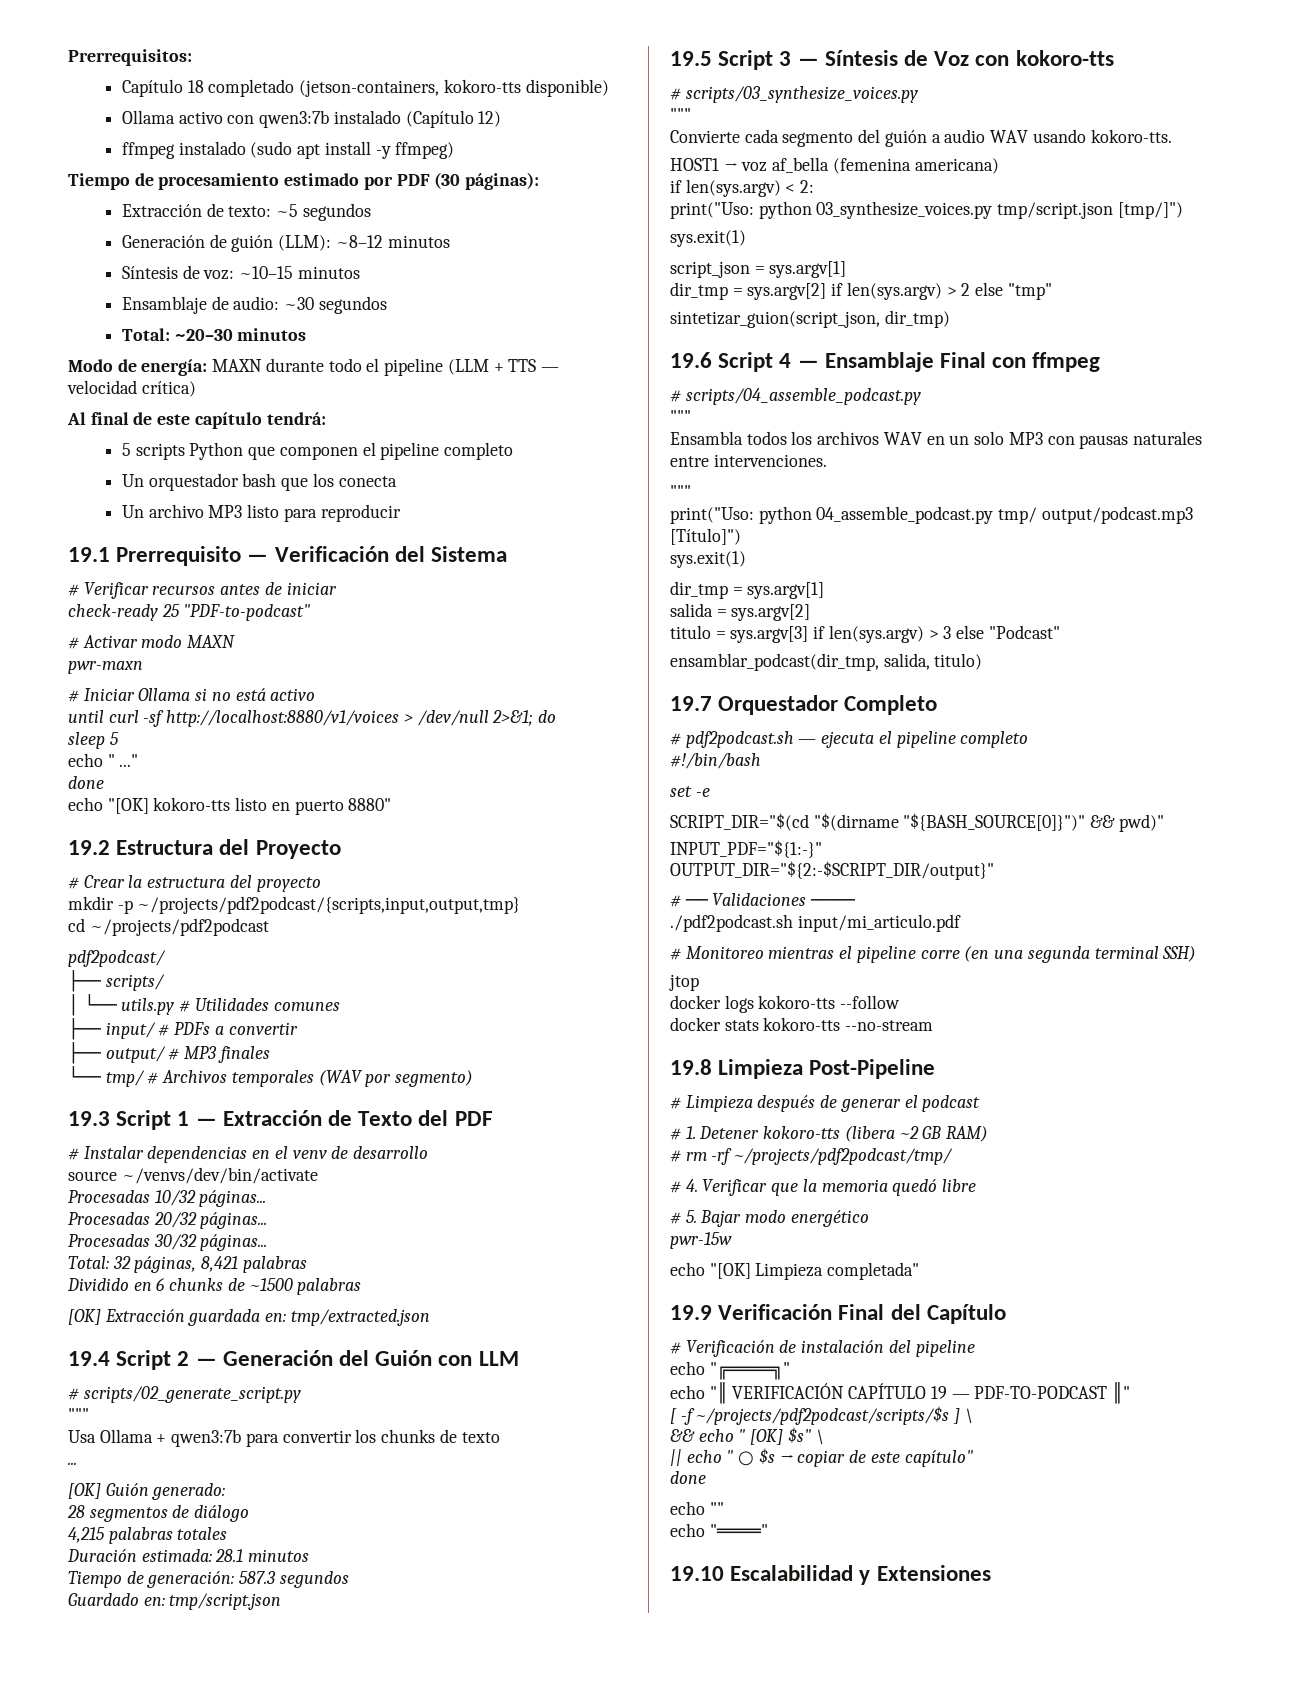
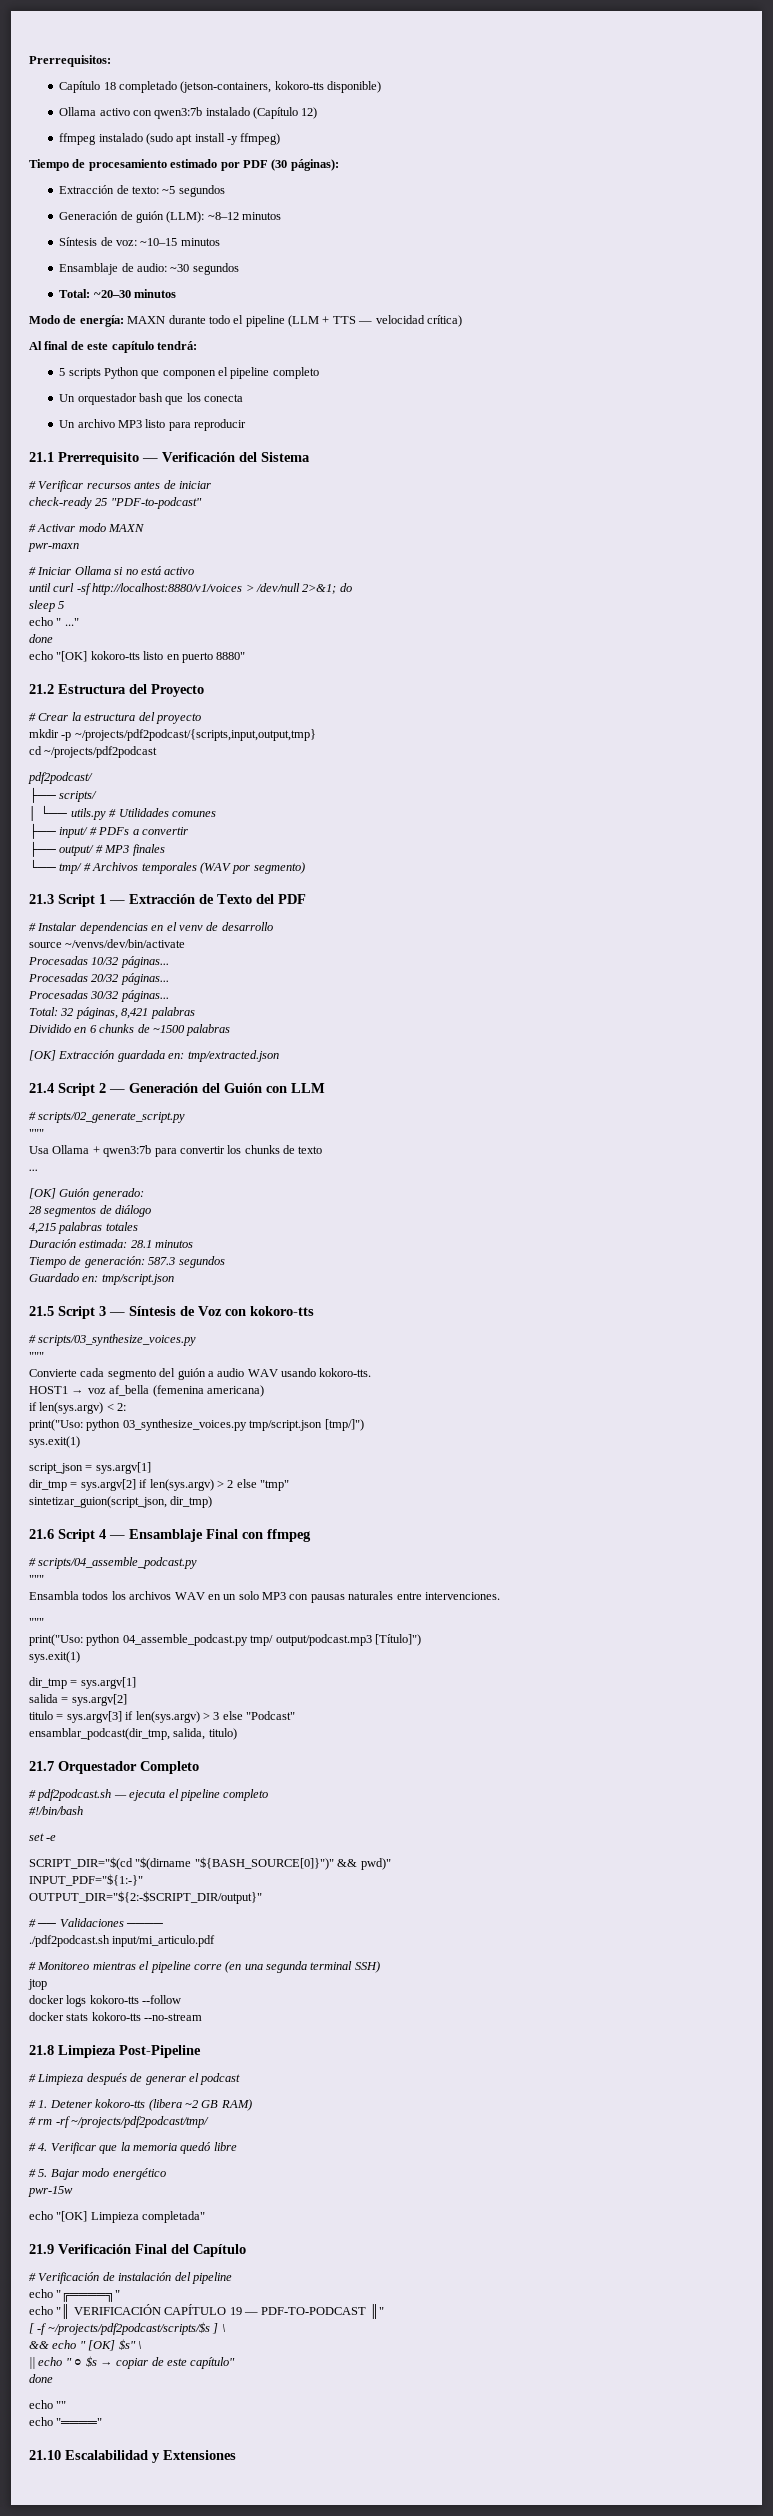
- 19.1 Prerrequisito — Verificación del Sistema
+ 21.1 Prerrequisito — Verificación del Sistema
- 19.2 Estructura del Proyecto
+ 21.2 Estructura del Proyecto
- 19.3 Script 1 — Extracción de Texto del PDF
+ 21.3 Script 1 — Extracción de Texto del PDF
- 19.4 Script 2 — Generación del Guión con LLM
+ 21.4 Script 2 — Generación del Guión con LLM
- 19.5 Script 3 — Síntesis de Voz con kokoro-tts
+ 21.5 Script 3 — Síntesis de Voz con kokoro-tts
- 19.6 Script 4 — Ensamblaje Final con ffmpeg
+ 21.6 Script 4 — Ensamblaje Final con ffmpeg
- 19.7 Orquestador Completo
+ 21.7 Orquestador Completo
- 19.8 Limpieza Post-Pipeline
+ 21.8 Limpieza Post-Pipeline
- 19.9 Verificación Final del Capítulo
+ 21.9 Verificación Final del Capítulo
- 19.10 Escalabilidad y Extensiones
+ 21.10 Escalabilidad y Extensiones

